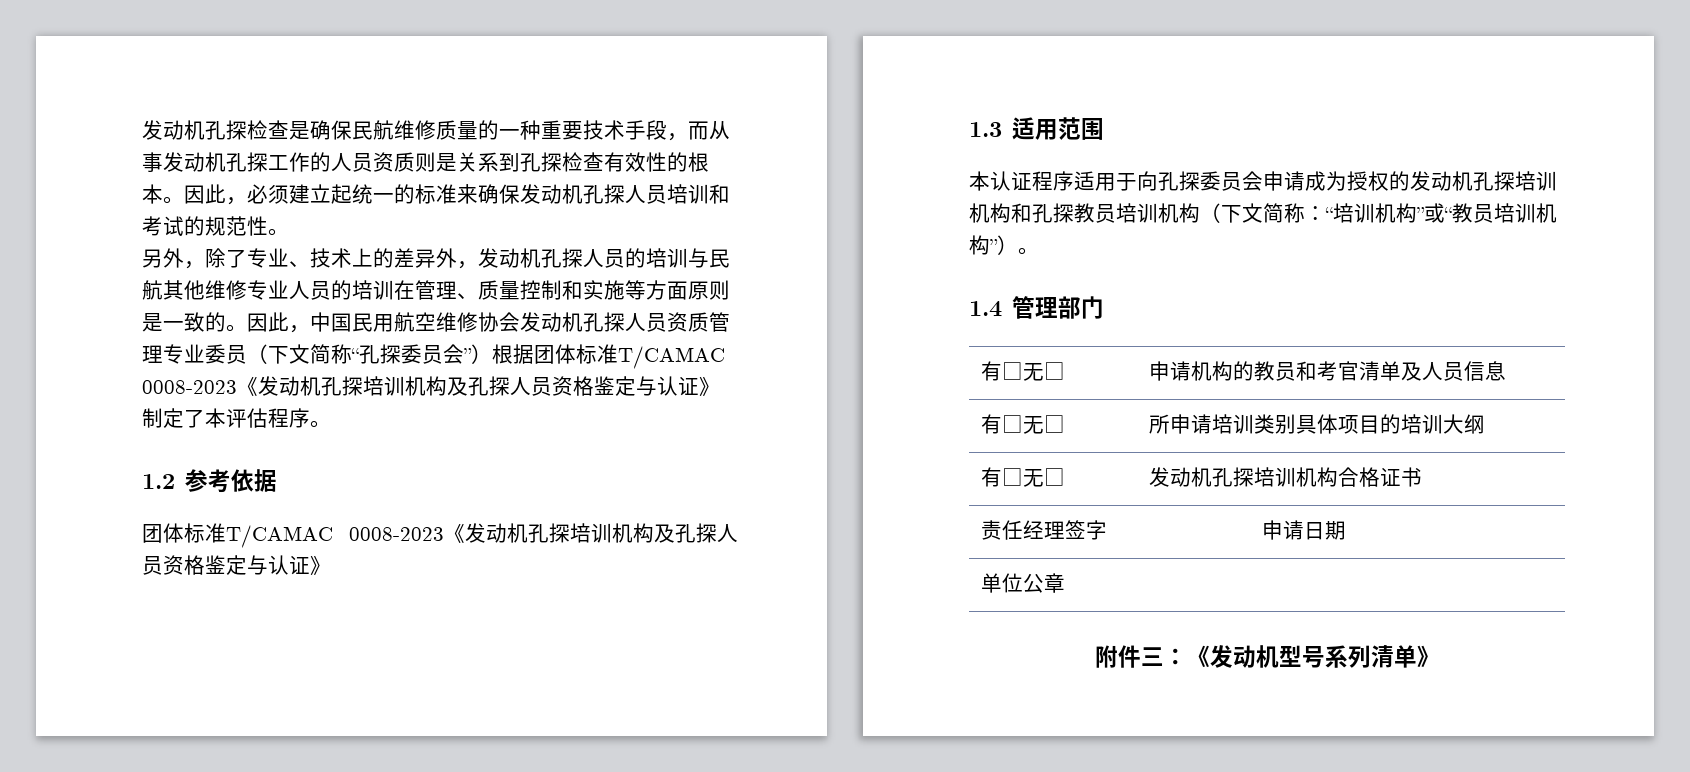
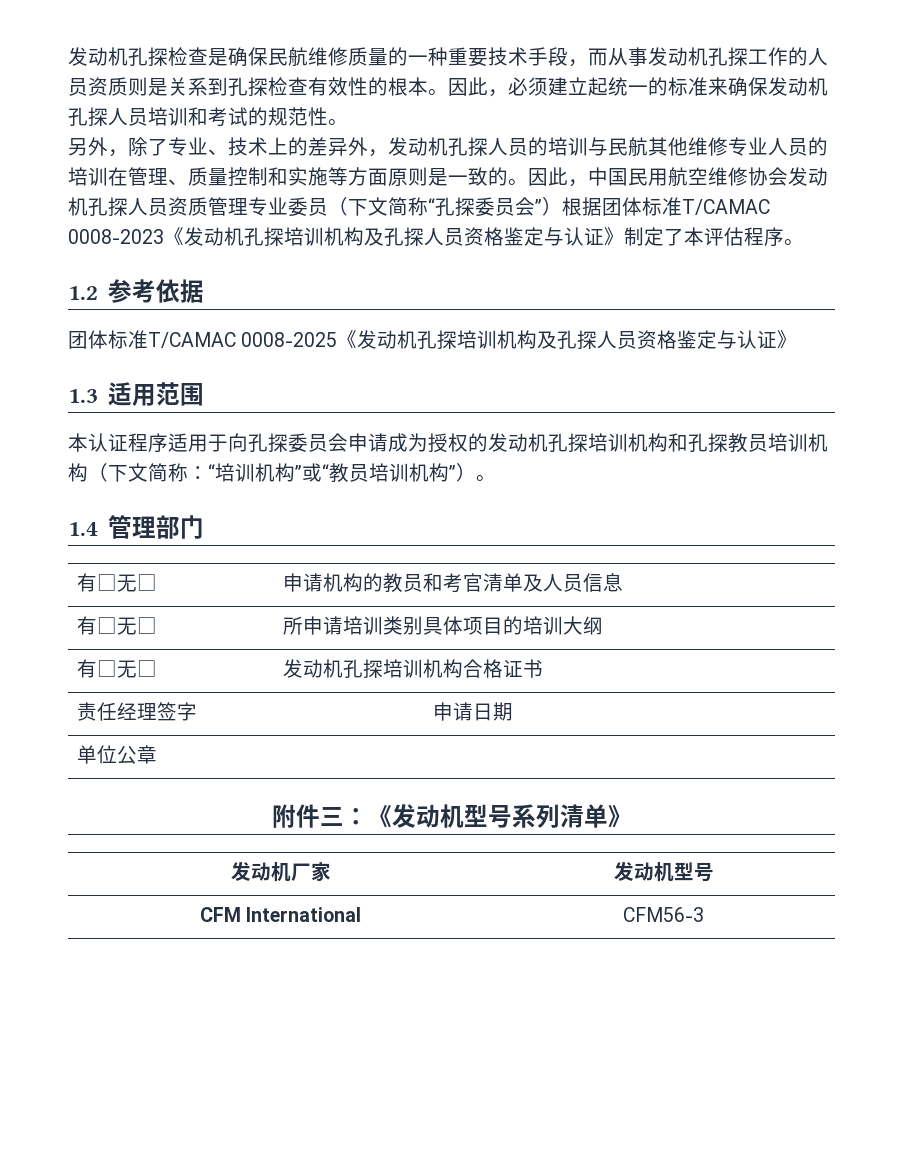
  1.2参考依据
- 团体标准T/CAMAC 0008-2023《发动机孔探培训机构及孔探人员资格鉴定与认证》
+ 团体标准T/CAMAC 0008-2025《发动机孔探培训机构及孔探人员资格鉴定与认证》
+ 发动机厂家 | 发动机型号
+ CFM International | CFM56-3

